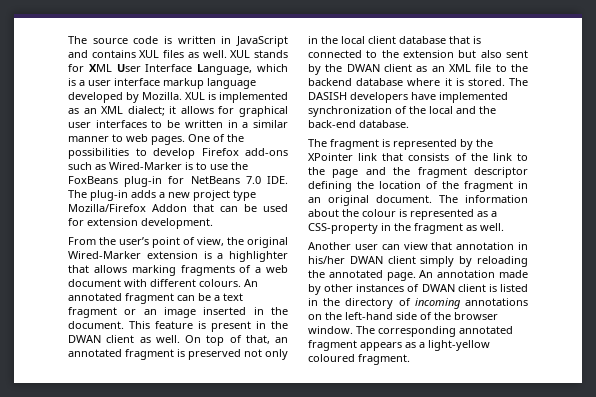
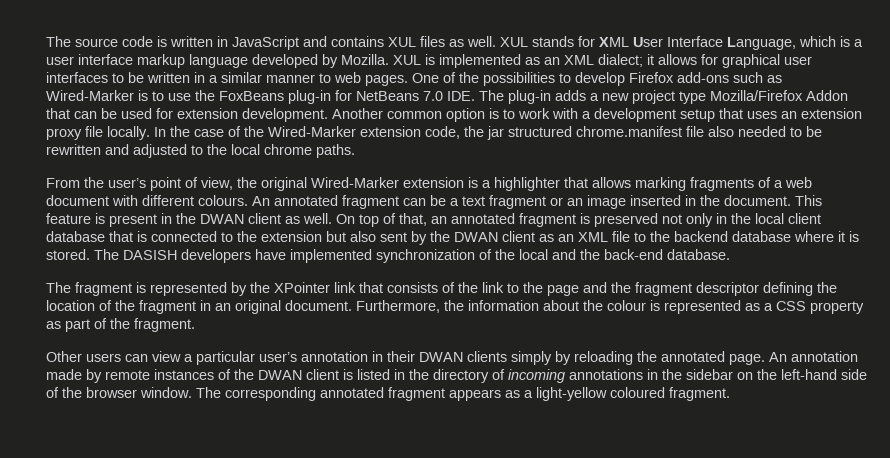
+ Another common option is to work with a development setup that uses an extension proxy file locally. In the case of the Wired-Marker extension code, the jar structured chrome.manifest file also needed to be rewritten and adjusted to the local chrome paths.
- The information about the colour is represented as a CSS-property in the fragment as well.
- Another user can view that annotation in his/her DWAN client simply by reloading the annotated page.
+ Furthermore, the information about the colour is represented as a CSS property as part of the fragment.
+ Other users can view a particular user’s annotation in their DWAN clients simply by reloading the annotated page.
- An annotation made by other instances of DWAN client is listed in the directory of incoming annotations on the left-hand side of the browser window.
+ An annotation made by remote instances of the DWAN client is listed in the directory of incoming annotations in the sidebar on the left-hand side of the browser window.

